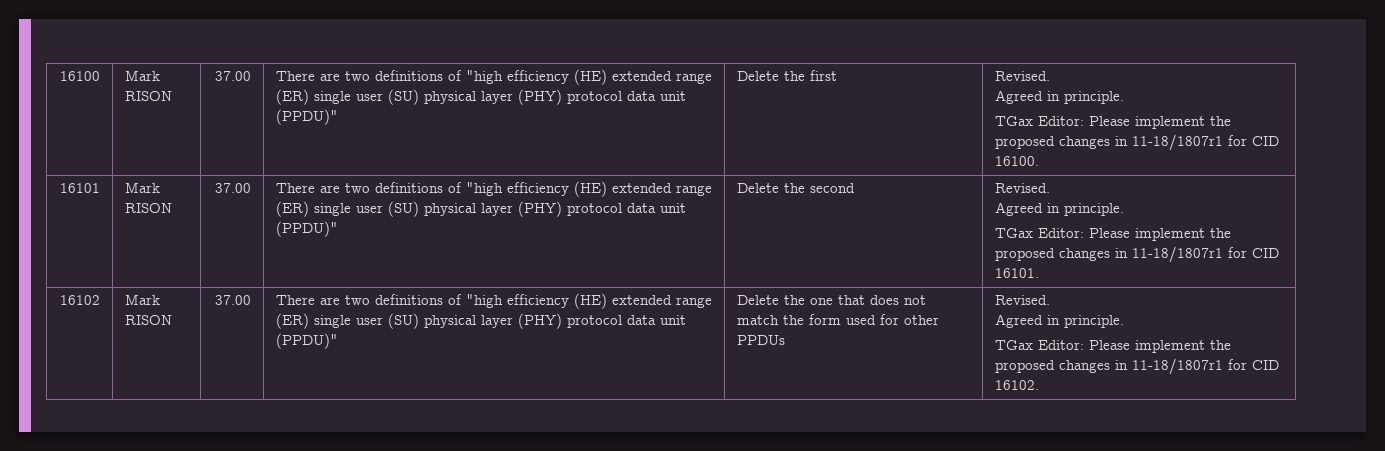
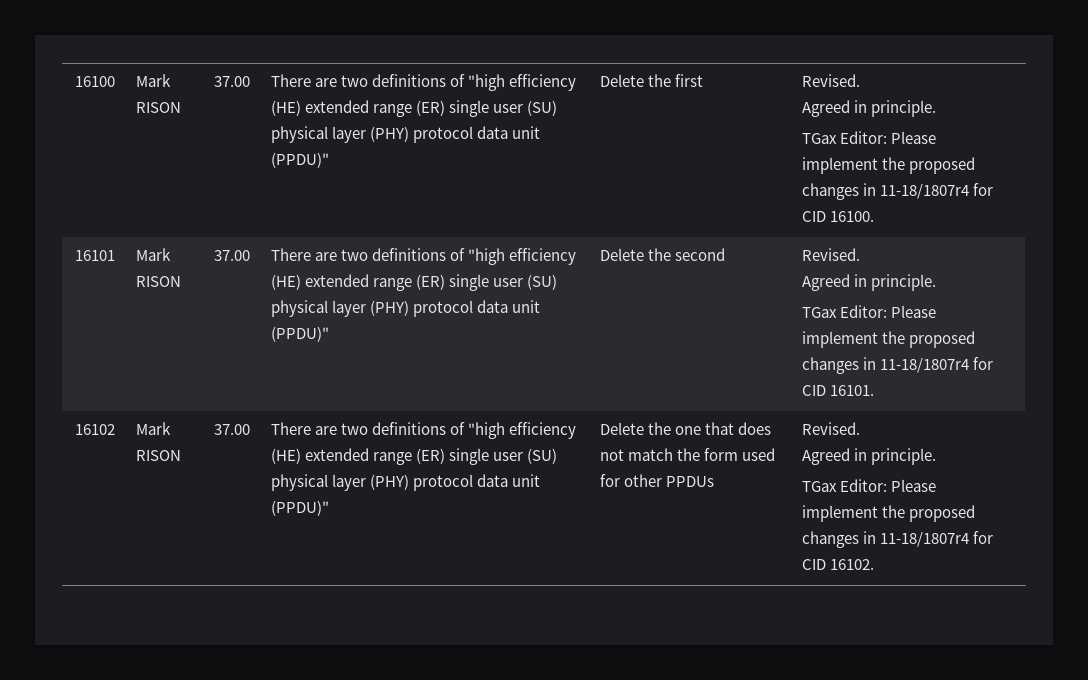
- TGax Editor: Please implement the proposed changes in 11-18/1807r1 for CID 16100.
+ TGax Editor: Please implement the proposed changes in 11-18/1807r4 for CID 16100.
- TGax Editor: Please implement the proposed changes in 11-18/1807r1 for CID 16101.
+ TGax Editor: Please implement the proposed changes in 11-18/1807r4 for CID 16101.
- TGax Editor: Please implement the proposed changes in 11-18/1807r1 for CID 16102.
+ TGax Editor: Please implement the proposed changes in 11-18/1807r4 for CID 16102.

